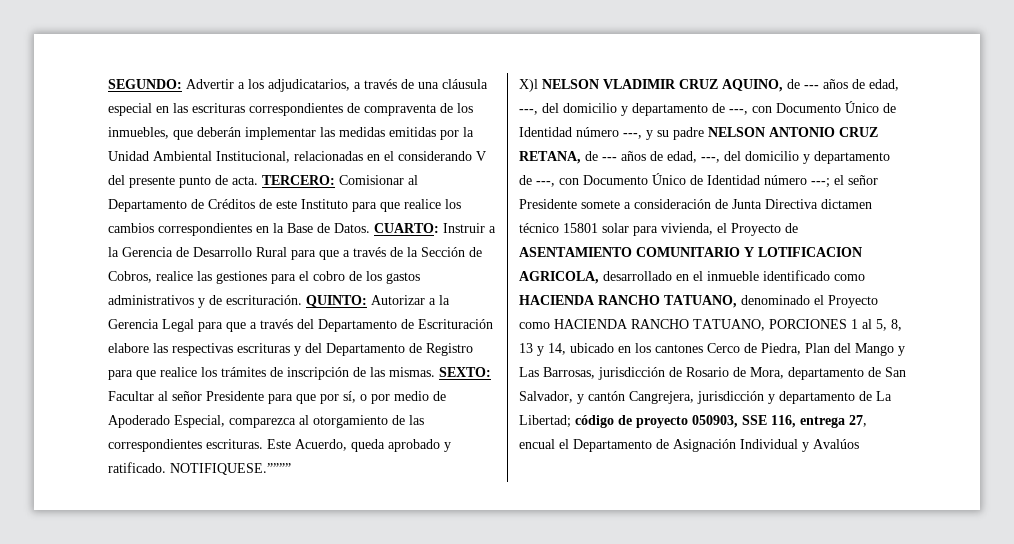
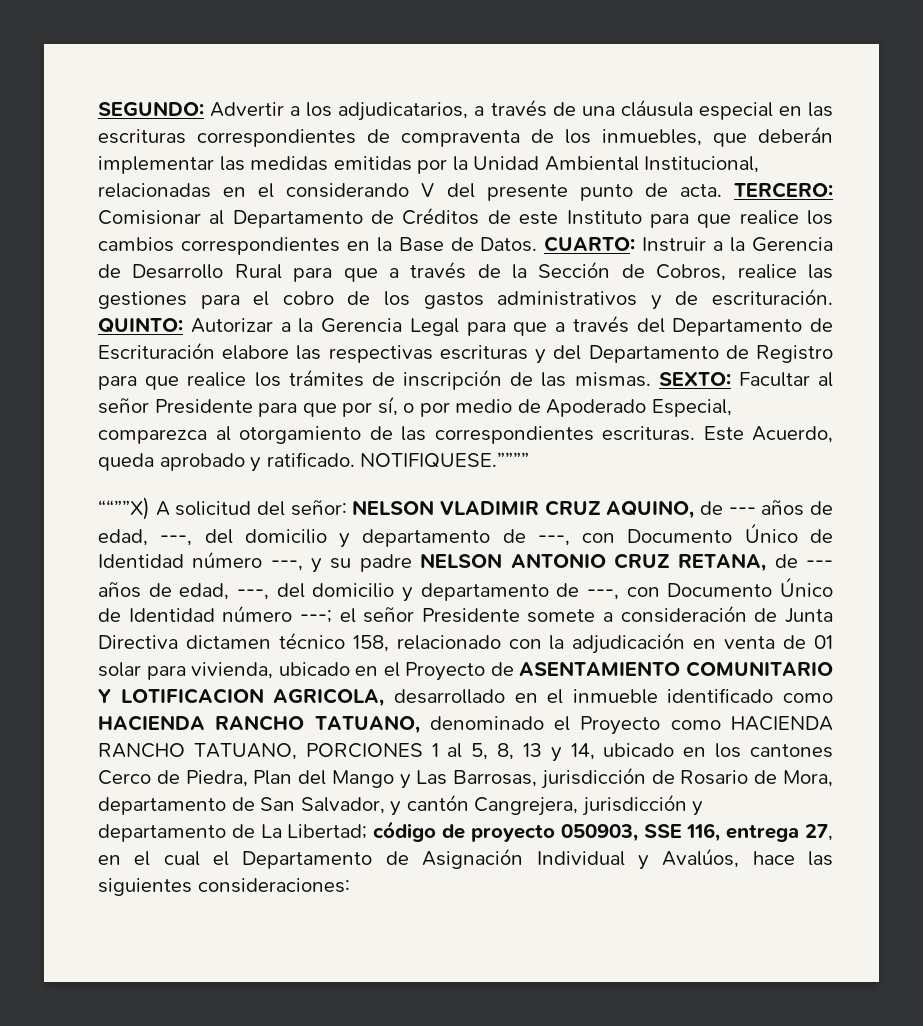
- X)l NELSON VLADIMIR CRUZ AQUINO, de --- años de edad, ---, del domicilio y departamento de ---, con Documento Único de Identidad número ---, y su padre NELSON ANTONIO CRUZ RETANA, de --- años de edad, ---, del domicilio y departamento de ---, con Documento Único de Identidad número ---;
+ ““””X) A solicitud del señor: NELSON VLADIMIR CRUZ AQUINO, de --- años de edad, ---, del domicilio y departamento de ---, con Documento Único de Identidad número ---, y su padre NELSON ANTONIO CRUZ RETANA, de --- años de edad, ---, del domicilio y departamento de ---, con Documento Único de Identidad número ---;
- el señor Presidente somete a consideración de Junta Directiva dictamen técnico 15801 solar para vivienda, el Proyecto de ASENTAMIENTO COMUNITARIO Y LOTIFICACION AGRICOLA, desarrollado en el inmueble identificado como HACIENDA RANCHO TATUANO, denominado el Proyecto como HACIENDA RANCHO TATUANO, PORCIONES 1 al 5, 8, 13 y 14, ubicado en los cantones Cerco de Piedra, Plan del Mango y Las Barrosas, jurisdicción de Rosario de Mora, departamento de San Salvador, y cantón Cangrejera, jurisdicción y departamento de La Libertad;
+ el señor Presidente somete a consideración de Junta Directiva dictamen técnico 158, relacionado con la adjudicación en venta de 01 solar para vivienda, ubicado en el Proyecto de ASENTAMIENTO COMUNITARIO Y LOTIFICACION AGRICOLA, desarrollado en el inmueble identificado como HACIENDA RANCHO TATUANO, denominado el Proyecto como HACIENDA RANCHO TATUANO, PORCIONES 1 al 5, 8, 13 y 14, ubicado en los cantones Cerco de Piedra, Plan del Mango y Las Barrosas, jurisdicción de Rosario de Mora, departamento de San Salvador, y cantón Cangrejera, jurisdicción y departamento de La Libertad;
- código de proyecto 050903, SSE 116, entrega 27, encual el Departamento de Asignación Individual y Avalúos
+ código de proyecto 050903, SSE 116, entrega 27, en el cual el Departamento de Asignación Individual y Avalúos, hace las siguientes consideraciones:

